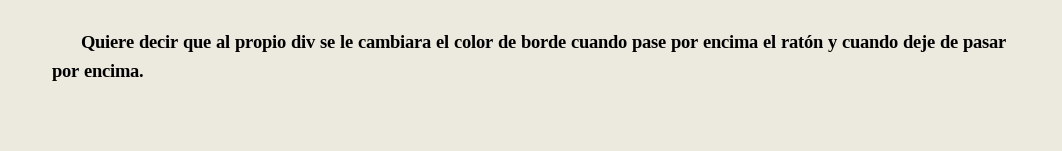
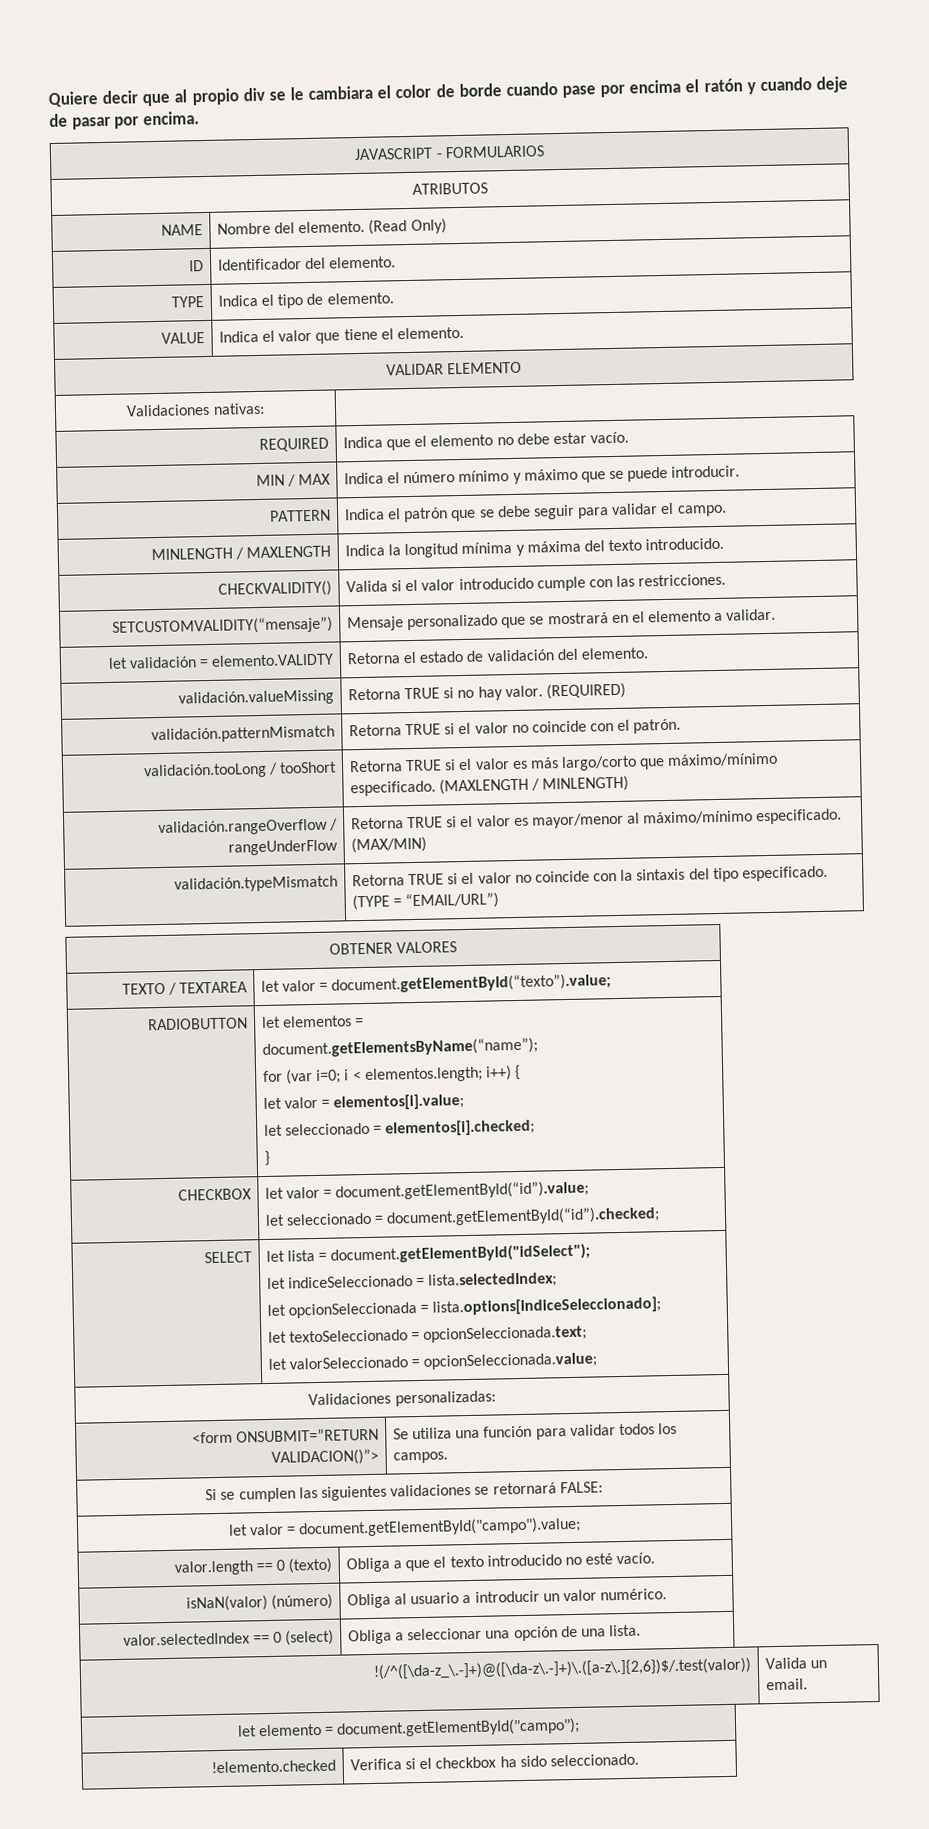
+ JAVASCRIPT - FORMULARIOS
+ ATRIBUTOS
+ NAME | Nombre del elemento. (Read Only)
+ ID | Identificador del elemento.
+ TYPE | Indica el tipo de elemento.
+ VALUE | Indica el valor que tiene el elemento.
+ VALIDAR ELEMENTO
+ Validaciones nativas:
+ REQUIRED | Indica que el elemento no debe estar vacío.
+ MIN / MAX | Indica el número mínimo y máximo que se puede introducir.
+ PATTERN | Indica el patrón que se debe seguir para validar el campo.
+ MINLENGTH / MAXLENGTH | Indica la longitud mínima y máxima del texto introducido.
+ CHECKVALIDITY() | Valida si el valor introducido cumple con las restricciones.
+ SETCUSTOMVALIDITY(“mensaje”) | Mensaje personalizado que se mostrará en el elemento a validar.
+ let validación = elemento.VALIDTY | Retorna el estado de validación del elemento.
+ validación.valueMissing | Retorna TRUE si no hay valor. (REQUIRED)
+ validación.patternMismatch | Retorna TRUE si el valor no coincide con el patrón.
+ validación.tooLong / tooShort | Retorna TRUE si el valor es más largo/corto que máximo/mínimo especificado. (MAXLENGTH / MINLENGTH)
+ validación.rangeOverflow / rangeUnderFlow | Retorna TRUE si el valor es mayor/menor al máximo/mínimo especificado. (MAX/MIN)
+ validación.typeMismatch | Retorna TRUE si el valor no coincide con la sintaxis del tipo especificado. (TYPE = “EMAIL/URL”)
+ OBTENER VALORES
+ TEXTO / TEXTAREA | let valor = document.getElementById(“texto”).value;
+ RADIOBUTTON | let elementos =
+ document.getElementsByName(“name”);
+ for (var i=0; i < elementos.length; i++) {
+ let valor = elementos[i].value;
+ let seleccionado = elementos[i].checked;
+ }
+ CHECKBOX | let valor = document.getElementById(“id”).value;
+ let seleccionado = document.getElementById(“id”).checked;
+ SELECT | let lista = document.getElementById("idSelect");
+ let indiceSeleccionado = lista.selectedIndex;
+ let opcionSeleccionada = lista.options[indiceSeleccionado];
+ let textoSeleccionado = opcionSeleccionada.text;
+ let valorSeleccionado = opcionSeleccionada.value;
+ Validaciones personalizadas:
+ <form ONSUBMIT=”RETURN VALIDACION()”> | Se utiliza una función para validar todos los campos.
+ Si se cumplen las siguientes validaciones se retornará FALSE:
+ let valor = document.getElementById("campo").value;
+ valor.length == 0 (texto) | Obliga a que el texto introducido no esté vacío.
+ isNaN(valor) (número) | Obliga al usuario a introducir un valor numérico.
+ valor.selectedIndex == 0 (select) | Obliga a seleccionar una opción de una lista.
+ !(/^([\da-z_\.-]+)@([\da-z\.-]+)\.([a-z\.]{2,6})$/.test(valor)) | Valida un email.
+ let elemento = document.getElementById("campo");
+ !elemento.checked | Verifica si el checkbox ha sido seleccionado.

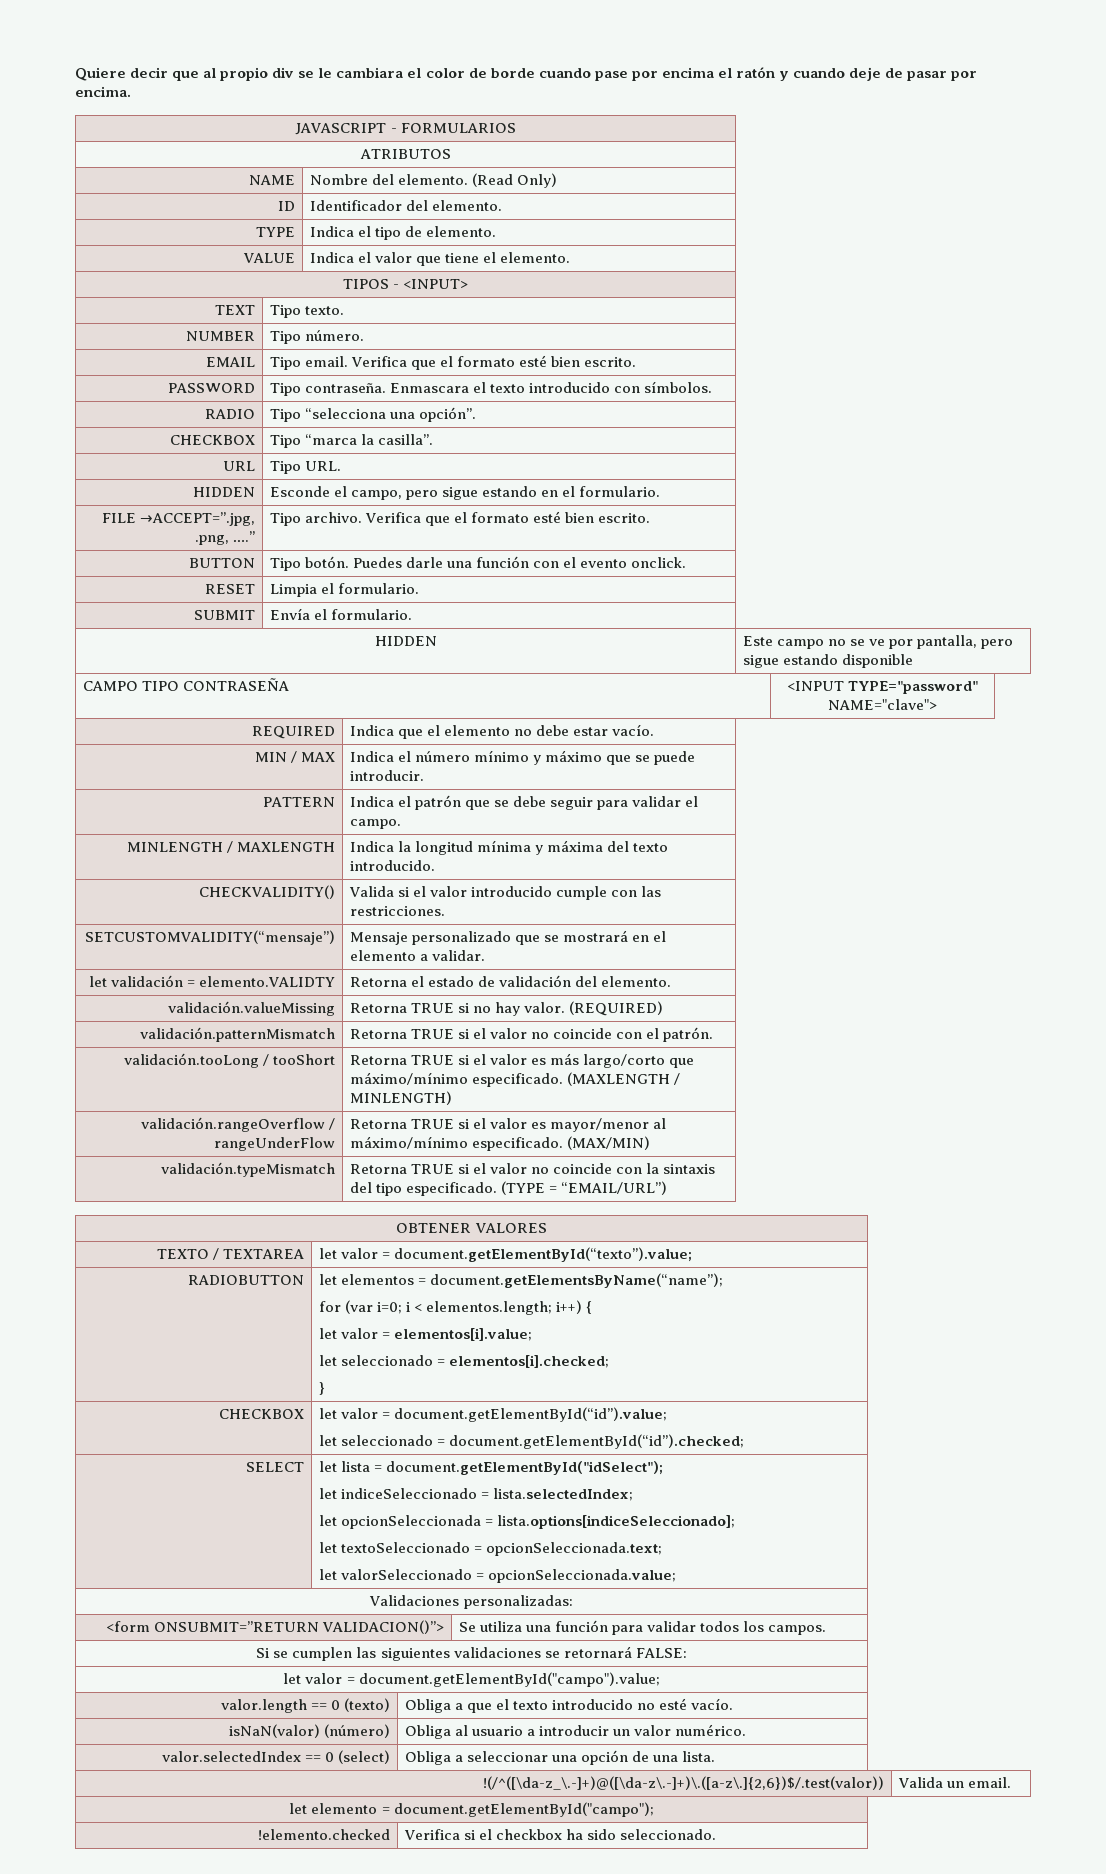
- VALIDAR ELEMENTO
- Validaciones nativas:
+ TIPOS - <INPUT>
+ TEXT | Tipo texto.
+ NUMBER | Tipo número.
+ EMAIL | Tipo email. Verifica que el formato esté bien escrito.
+ PASSWORD | Tipo contraseña. Enmascara el texto introducido con símbolos.
+ RADIO | Tipo “selecciona una opción”.
+ CHECKBOX | Tipo “marca la casilla”.
+ URL | Tipo URL.
+ HIDDEN | Esconde el campo, pero sigue estando en el formulario.
+ FILE →ACCEPT=”.jpg, .png, ….” | Tipo archivo. Verifica que el formato esté bien escrito.
+ BUTTON | Tipo botón. Puedes darle una función con el evento onclick.
+ RESET | Limpia el formulario.
+ SUBMIT | Envía el formulario.
+ HIDDEN | Este campo no se ve por pantalla, pero sigue estando disponible
+ CAMPO TIPO CONTRASEÑA | <INPUT TYPE="password" NAME="clave">
- RADIOBUTTON | let elementos =
- document.getElementsByName(“name”);
+ RADIOBUTTON | let elementos = document.getElementsByName(“name”);

